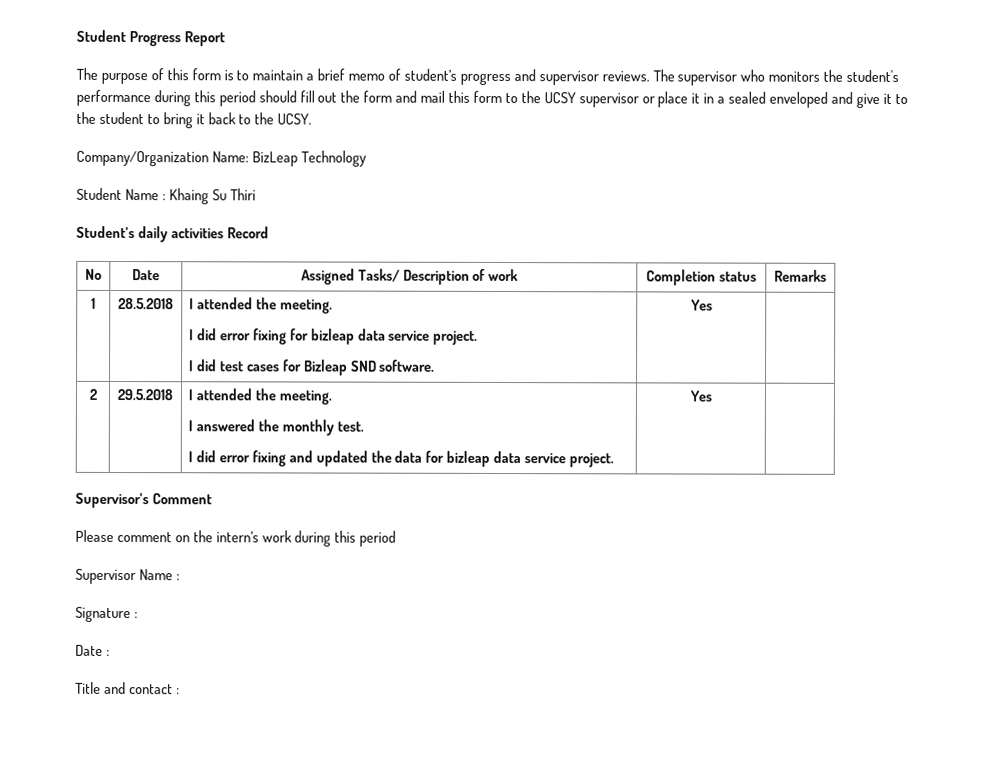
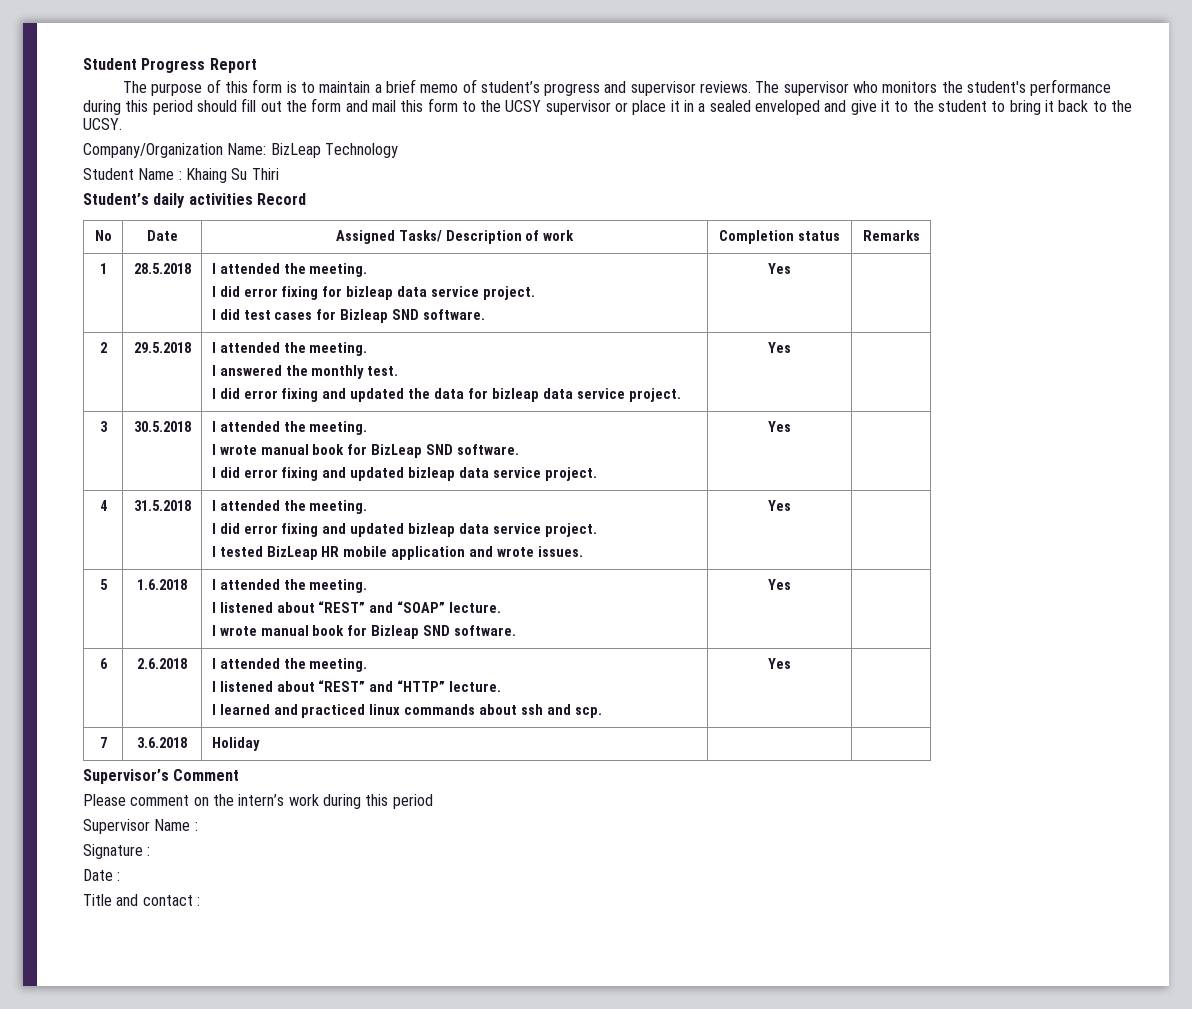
+ 3 | 30.5.2018 | I attended the meeting.
+ I wrote manual book for BizLeap SND software.
+ I did error fixing and updated bizleap data service project. | Yes |
+ 4 | 31.5.2018 | I attended the meeting.
+ I did error fixing and updated bizleap data service project.
+ I tested BizLeap HR mobile application and wrote issues. | Yes |
+ 5 | 1.6.2018 | I attended the meeting.
+ I listened about “REST” and “SOAP” lecture.
+ I wrote manual book for Bizleap SND software. | Yes |
+ 6 | 2.6.2018 | I attended the meeting.
+ I listened about “REST” and “HTTP” lecture.
+ I learned and practiced linux commands about ssh and scp. | Yes |
+ 7 | 3.6.2018 | Holiday | |

